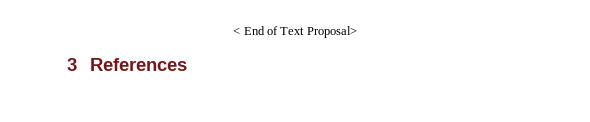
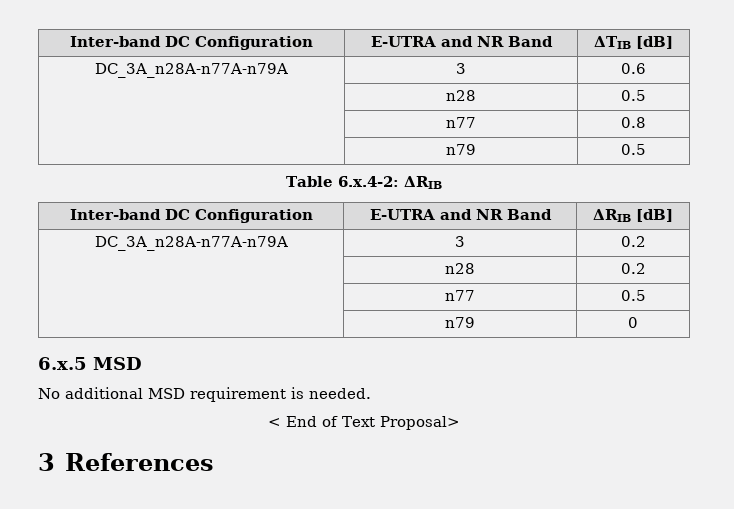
+ Inter-band DC Configuration | E-UTRA and NR Band | ΔTIB [dB]
+ DC_3A_n28A-n77A-n79A | 3 | 0.6
+ | n28 | 0.5
+ | n77 | 0.8
+ | n79 | 0.5
+ Table 6.x.4-2: ΔRIB
+ Inter-band DC Configuration | E-UTRA and NR Band | ΔRIB [dB]
+ DC_3A_n28A-n77A-n79A | 3 | 0.2
+ | n28 | 0.2
+ | n77 | 0.5
+ | n79 | 0
+ 6.x.5 MSD
+ No additional MSD requirement is needed.

